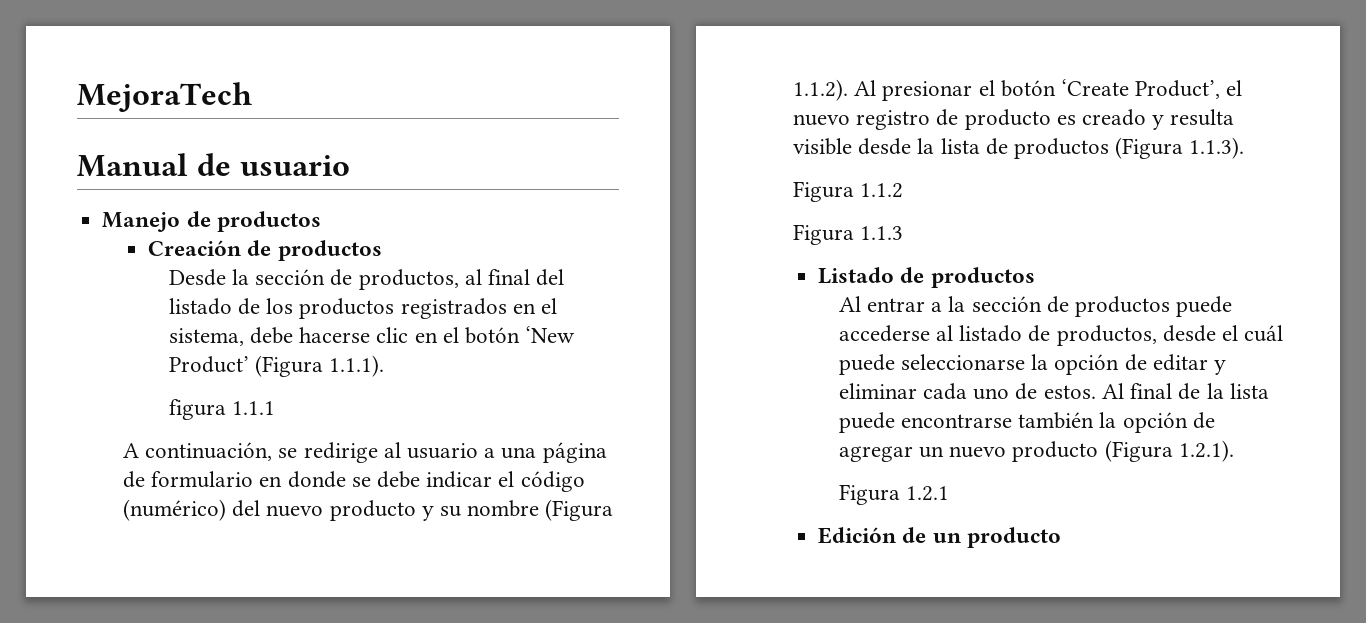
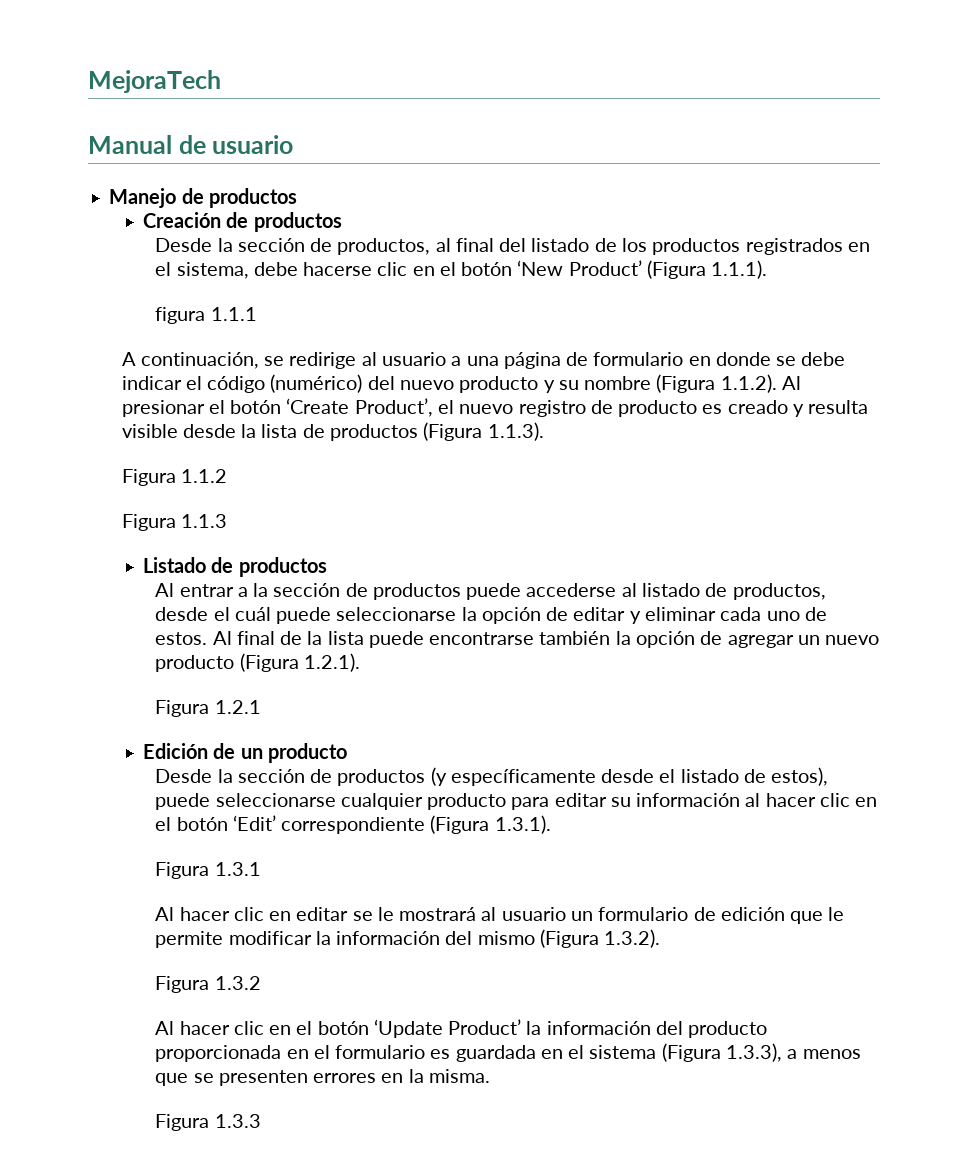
+ Desde la sección de productos (y específicamente desde el listado de estos), puede seleccionarse cualquier producto para editar su información al hacer clic en el botón ‘Edit’ correspondiente (Figura 1.3.1).
+ Figura 1.3.1
+ Al hacer clic en editar se le mostrará al usuario un formulario de edición que le permite modificar la información del mismo (Figura 1.3.2).
+ Figura 1.3.2
+ Al hacer clic en el botón ‘Update Product’ la información del producto proporcionada en el formulario es guardada en el sistema (Figura 1.3.3), a menos que se presenten errores en la misma.
+ Figura 1.3.3

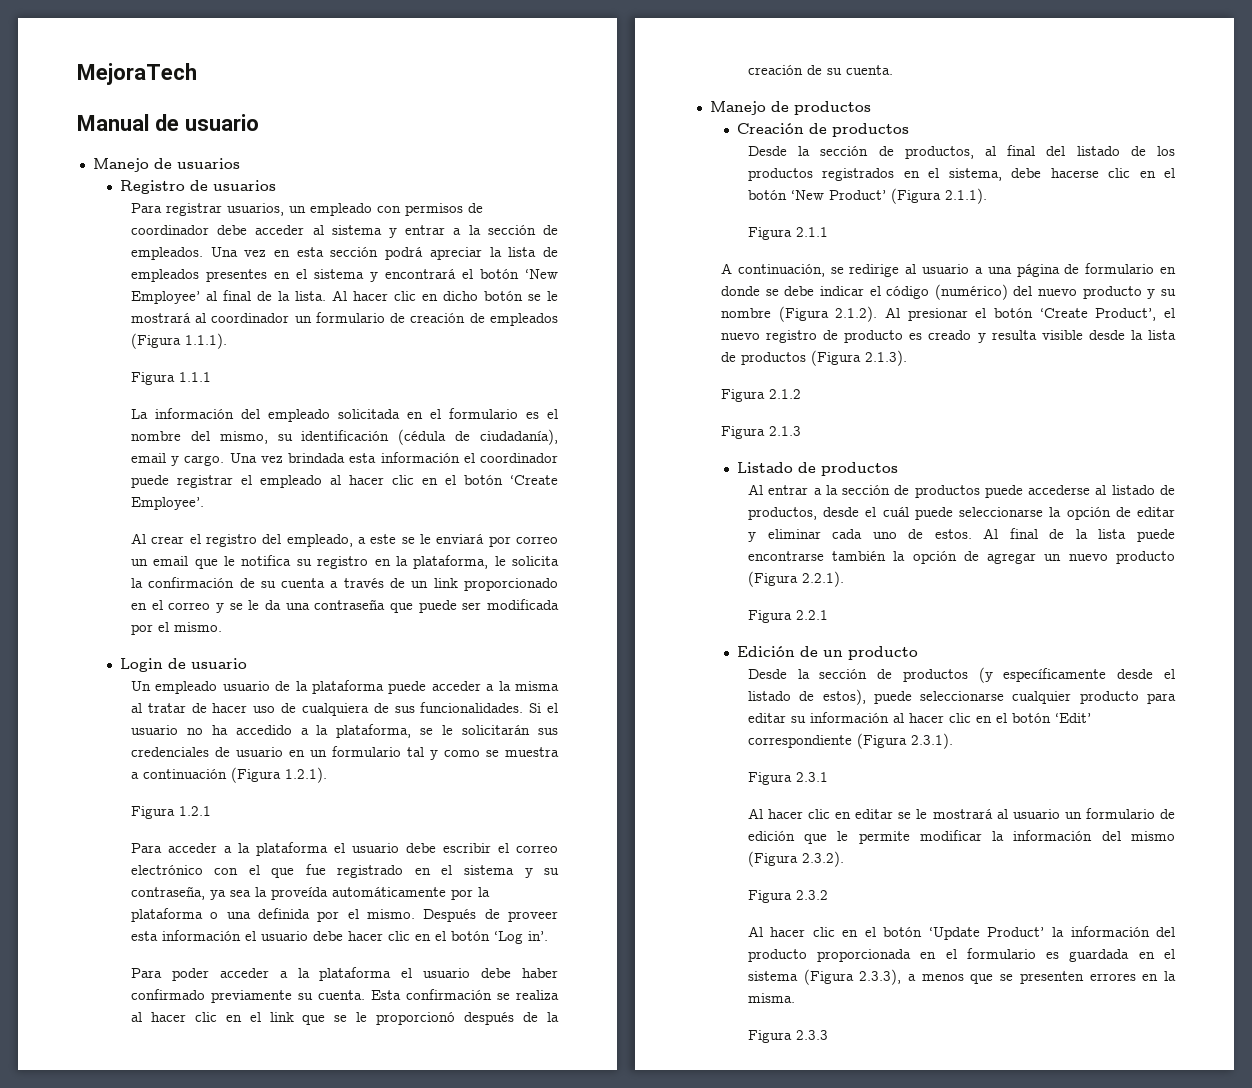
+ Manejo de usuarios
+ Registro de usuarios
+ Para registrar usuarios, un empleado con permisos de coordinador debe acceder al sistema y entrar a la sección de empleados. Una vez en esta sección podrá apreciar la lista de empleados presentes en el sistema y encontrará el botón ‘New Employee’ al final de la lista. Al hacer clic en dicho botón se le mostrará al coordinador un formulario de creación de empleados (Figura 1.1.1).
+ Figura 1.1.1
+ La información del empleado solicitada en el formulario es el nombre del mismo, su identificación (cédula de ciudadanía), email y cargo. Una vez brindada esta información el coordinador puede registrar el empleado al hacer clic en el botón ‘Create Employee’.
+ Al crear el registro del empleado, a este se le enviará por correo un email que le notifica su registro en la plataforma, le solicita la confirmación de su cuenta a través de un link proporcionado en el correo y se le da una contraseña que puede ser modificada por el mismo.
+ Login de usuario
+ Un empleado usuario de la plataforma puede acceder a la misma al tratar de hacer uso de cualquiera de sus funcionalidades. Si el usuario no ha accedido a la plataforma, se le solicitarán sus credenciales de usuario en un formulario tal y como se muestra a continuación (Figura 1.2.1).
+ Figura 1.2.1
+ Para acceder a la plataforma el usuario debe escribir el correo electrónico con el que fue registrado en el sistema y su contraseña, ya sea la proveída automáticamente por la plataforma o una definida por el mismo. Después de proveer esta información el usuario debe hacer clic en el botón ‘Log in’.
+ Para poder acceder a la plataforma el usuario debe haber confirmado previamente su cuenta. Esta confirmación se realiza al hacer clic en el link que se le proporcionó después de la creación de su cuenta.
- Desde la sección de productos, al final del listado de los productos registrados en el sistema, debe hacerse clic en el botón ‘New Product’ (Figura 1.1.1).
- figura 1.1.1
+ Desde la sección de productos, al final del listado de los productos registrados en el sistema, debe hacerse clic en el botón ‘New Product’ (Figura 2.1.1).
+ Figura 2.1.1
- A continuación, se redirige al usuario a una página de formulario en donde se debe indicar el código (numérico) del nuevo producto y su nombre (Figura 1.1.2). Al presionar el botón ‘Create Product’, el nuevo registro de producto es creado y resulta visible desde la lista de productos (Figura 1.1.3).
- Figura 1.1.2
- Figura 1.1.3
+ A continuación, se redirige al usuario a una página de formulario en donde se debe indicar el código (numérico) del nuevo producto y su nombre (Figura 2.1.2). Al presionar el botón ‘Create Product’, el nuevo registro de producto es creado y resulta visible desde la lista de productos (Figura 2.1.3).
+ Figura 2.1.2
+ Figura 2.1.3
- Al final de la lista puede encontrarse también la opción de agregar un nuevo producto (Figura 1.2.1).
- Figura 1.2.1
+ Al final de la lista puede encontrarse también la opción de agregar un nuevo producto (Figura 2.2.1).
+ Figura 2.2.1
- Desde la sección de productos (y específicamente desde el listado de estos), puede seleccionarse cualquier producto para editar su información al hacer clic en el botón ‘Edit’ correspondiente (Figura 1.3.1).
- Figura 1.3.1
+ Desde la sección de productos (y específicamente desde el listado de estos), puede seleccionarse cualquier producto para editar su información al hacer clic en el botón ‘Edit’ correspondiente (Figura 2.3.1).
+ Figura 2.3.1
- Al hacer clic en editar se le mostrará al usuario un formulario de edición que le permite modificar la información del mismo (Figura 1.3.2).
- Figura 1.3.2
+ Al hacer clic en editar se le mostrará al usuario un formulario de edición que le permite modificar la información del mismo (Figura 2.3.2).
+ Figura 2.3.2
- Al hacer clic en el botón ‘Update Product’ la información del producto proporcionada en el formulario es guardada en el sistema (Figura 1.3.3), a menos que se presenten errores en la misma.
+ Al hacer clic en el botón ‘Update Product’ la información del producto proporcionada en el formulario es guardada en el sistema (Figura 2.3.3), a menos que se presenten errores en la misma.
- Figura 1.3.3
+ Figura 2.3.3

